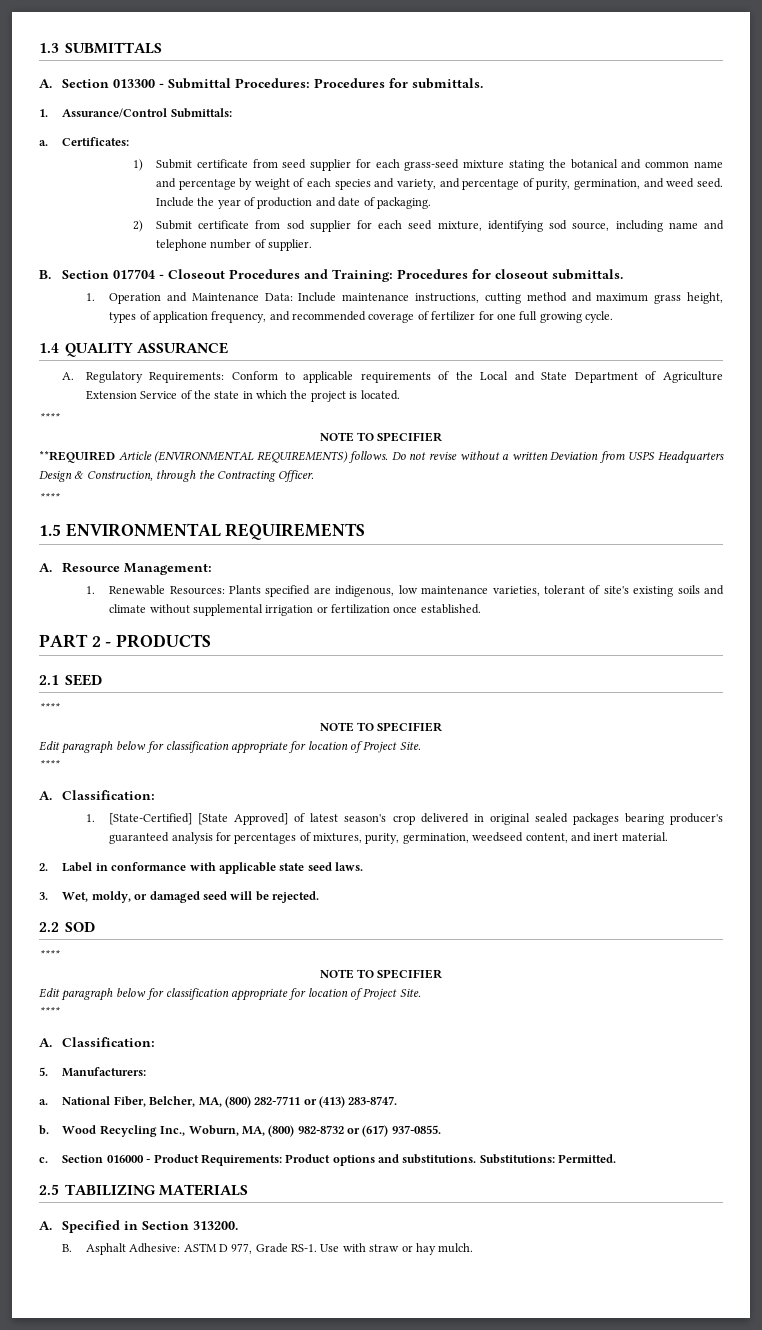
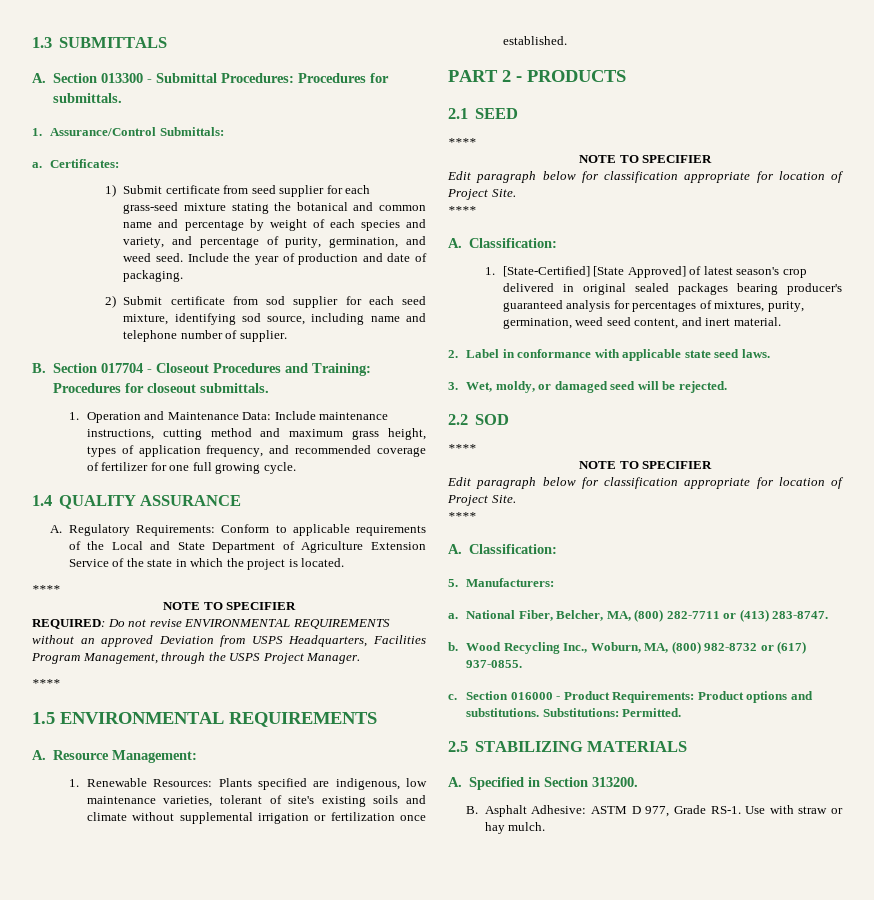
- **REQUIRED Article (ENVIRONMENTAL REQUIREMENTS) follows. Do not revise without a written Deviation from USPS Headquarters Design & Construction, through the Contracting Officer.
+ REQUIRED: Do not revise ENVIRONMENTAL REQUIREMENTS without an approved Deviation from USPS Headquarters, Facilities Program Management, through the USPS Project Manager.
- 1. [State-Certified] [State Approved] of latest season's crop delivered in original sealed packages bearing producer's guaranteed analysis for percentages of mixtures, purity, germination, weedseed content, and inert material.
+ 1. [State-Certified] [State Approved] of latest season's crop delivered in original sealed packages bearing producer's guaranteed analysis for percentages of mixtures, purity, germination, weed seed content, and inert material.
- 2.5 TABILIZING MATERIALS
+ 2.5 STABILIZING MATERIALS

